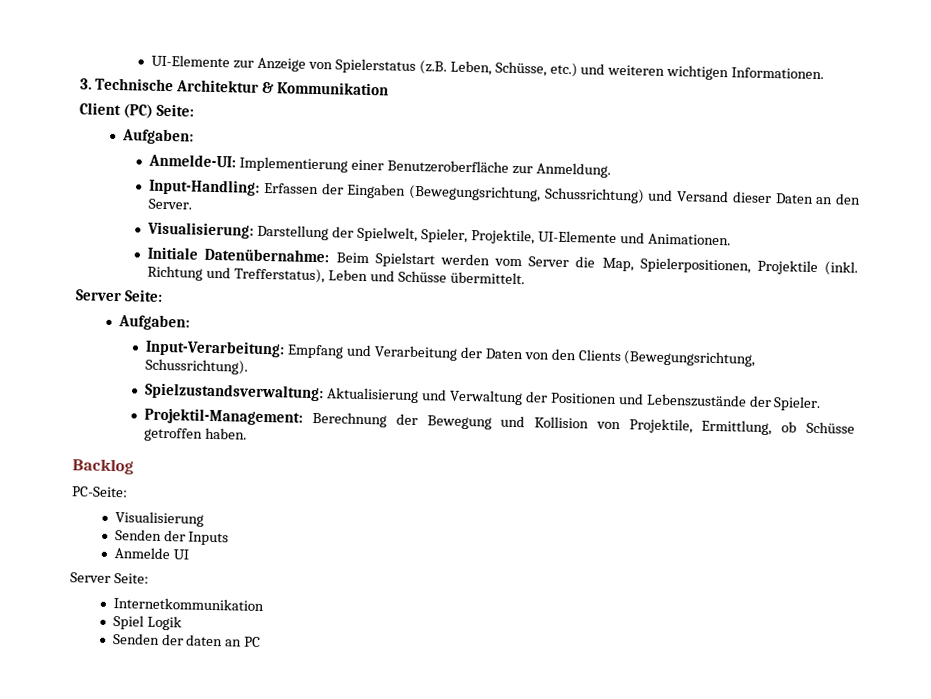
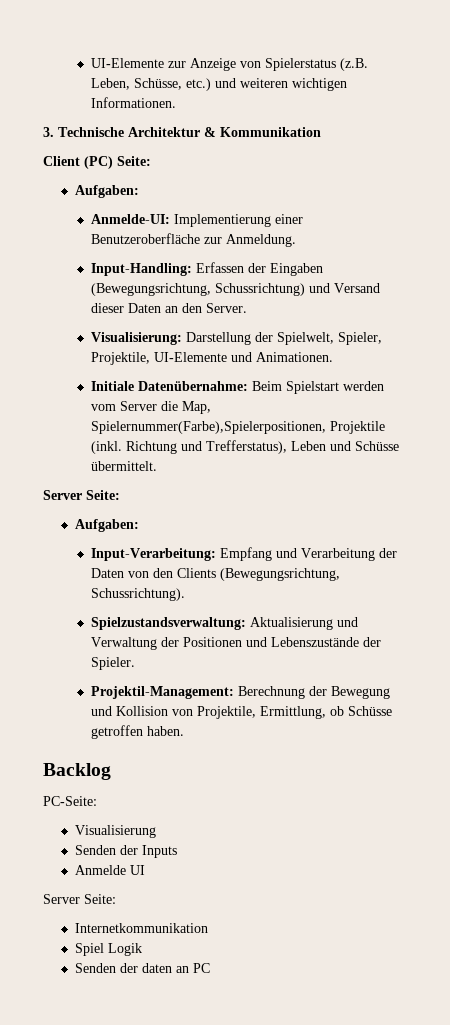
- Initiale Datenübernahme: Beim Spielstart werden vom Server die Map, Spielerpositionen, Projektile (inkl.
+ Initiale Datenübernahme: Beim Spielstart werden vom Server die Map, Spielernummer(Farbe),Spielerpositionen, Projektile (inkl.

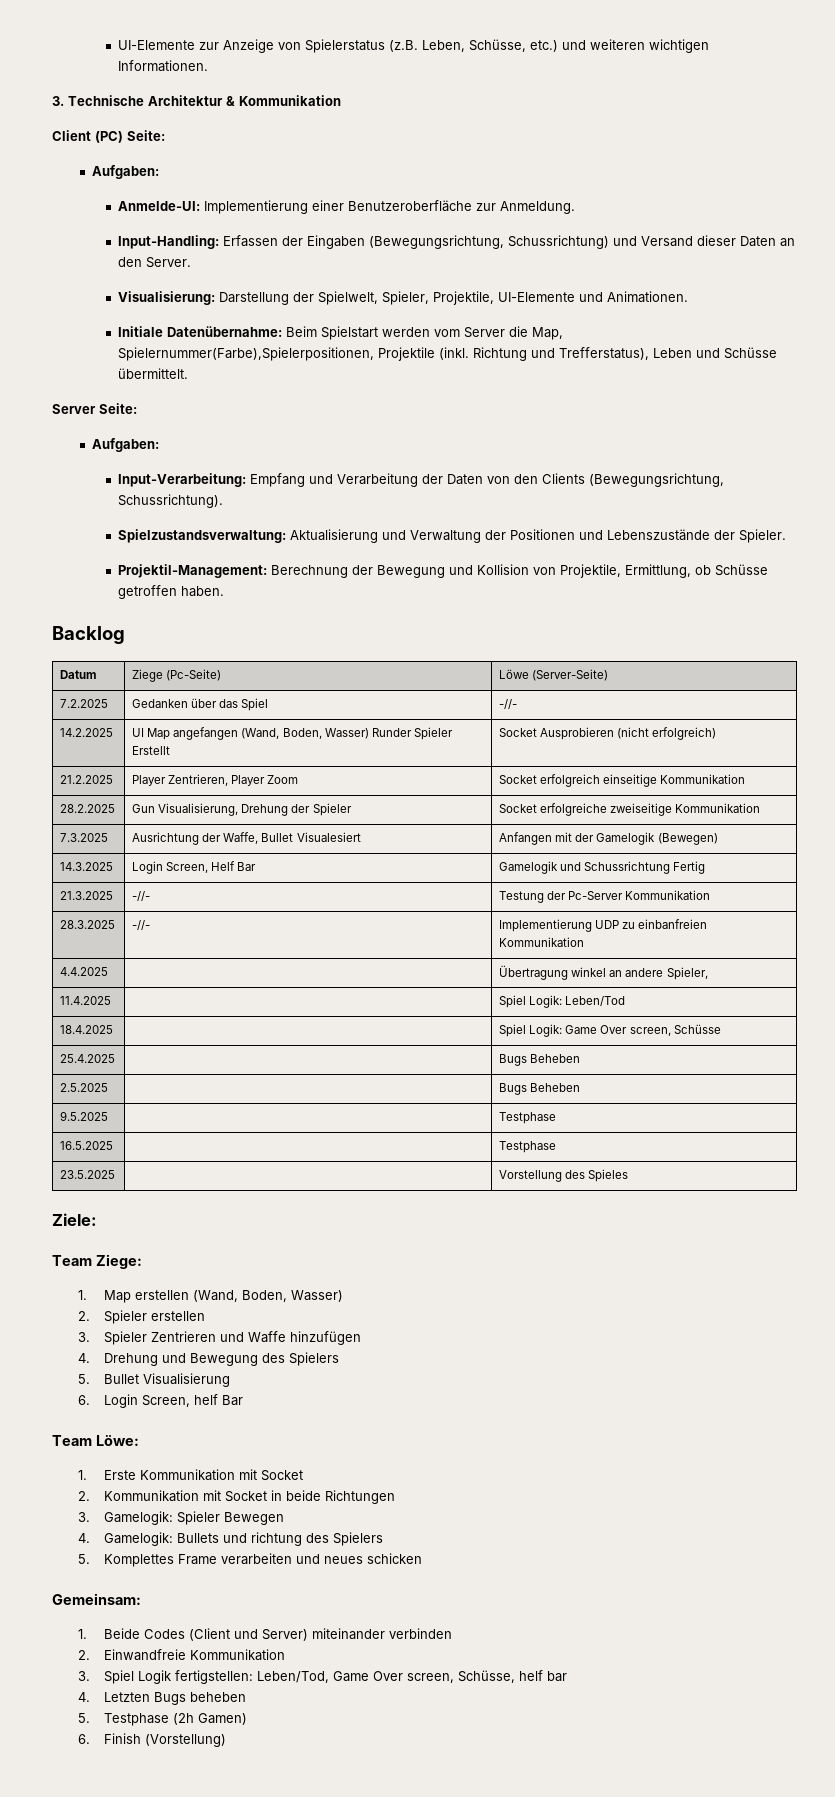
- PC-Seite:
- Visualisierung
- Senden der Inputs
- Anmelde UI
- Server Seite:
- Internetkommunikation
- Spiel Logik
- Senden der daten an PC
+ Datum | Ziege (Pc-Seite) | Löwe (Server-Seite)
+ 7.2.2025 | Gedanken über das Spiel | -//-
+ 14.2.2025 | UI Map angefangen (Wand, Boden, Wasser) Runder Spieler Erstellt | Socket Ausprobieren (nicht erfolgreich)
+ 21.2.2025 | Player Zentrieren, Player Zoom | Socket erfolgreich einseitige Kommunikation
+ 28.2.2025 | Gun Visualisierung, Drehung der Spieler | Socket erfolgreiche zweiseitige Kommunikation
+ 7.3.2025 | Ausrichtung der Waffe, Bullet Visualesiert | Anfangen mit der Gamelogik (Bewegen)
+ 14.3.2025 | Login Screen, Helf Bar | Gamelogik und Schussrichtung Fertig
+ 21.3.2025 | -//- | Testung der Pc-Server Kommunikation
+ 28.3.2025 | -//- | Implementierung UDP zu einbanfreien Kommunikation
+ 4.4.2025 | | Übertragung winkel an andere Spieler,
+ 11.4.2025 | | Spiel Logik: Leben/Tod
+ 18.4.2025 | | Spiel Logik: Game Over screen, Schüsse
+ 25.4.2025 | | Bugs Beheben
+ 2.5.2025 | | Bugs Beheben
+ 9.5.2025 | | Testphase
+ 16.5.2025 | | Testphase
+ 23.5.2025 | | Vorstellung des Spieles
+ Ziele:
+ Team Ziege:
+ 1. Map erstellen (Wand, Boden, Wasser)
+ 2. Spieler erstellen
+ 3. Spieler Zentrieren und Waffe hinzufügen
+ 4. Drehung und Bewegung des Spielers
+ 5. Bullet Visualisierung
+ 6. Login Screen, helf Bar
+ Team Löwe:
+ 1. Erste Kommunikation mit Socket
+ 2. Kommunikation mit Socket in beide Richtungen
+ 3. Gamelogik: Spieler Bewegen
+ 4. Gamelogik: Bullets und richtung des Spielers
+ 5. Komplettes Frame verarbeiten und neues schicken
+ Gemeinsam:
+ 1. Beide Codes (Client und Server) miteinander verbinden
+ 2. Einwandfreie Kommunikation
+ 3. Spiel Logik fertigstellen: Leben/Tod, Game Over screen, Schüsse, helf bar
+ 4. Letzten Bugs beheben
+ 5. Testphase (2h Gamen)
+ 6. Finish (Vorstellung)

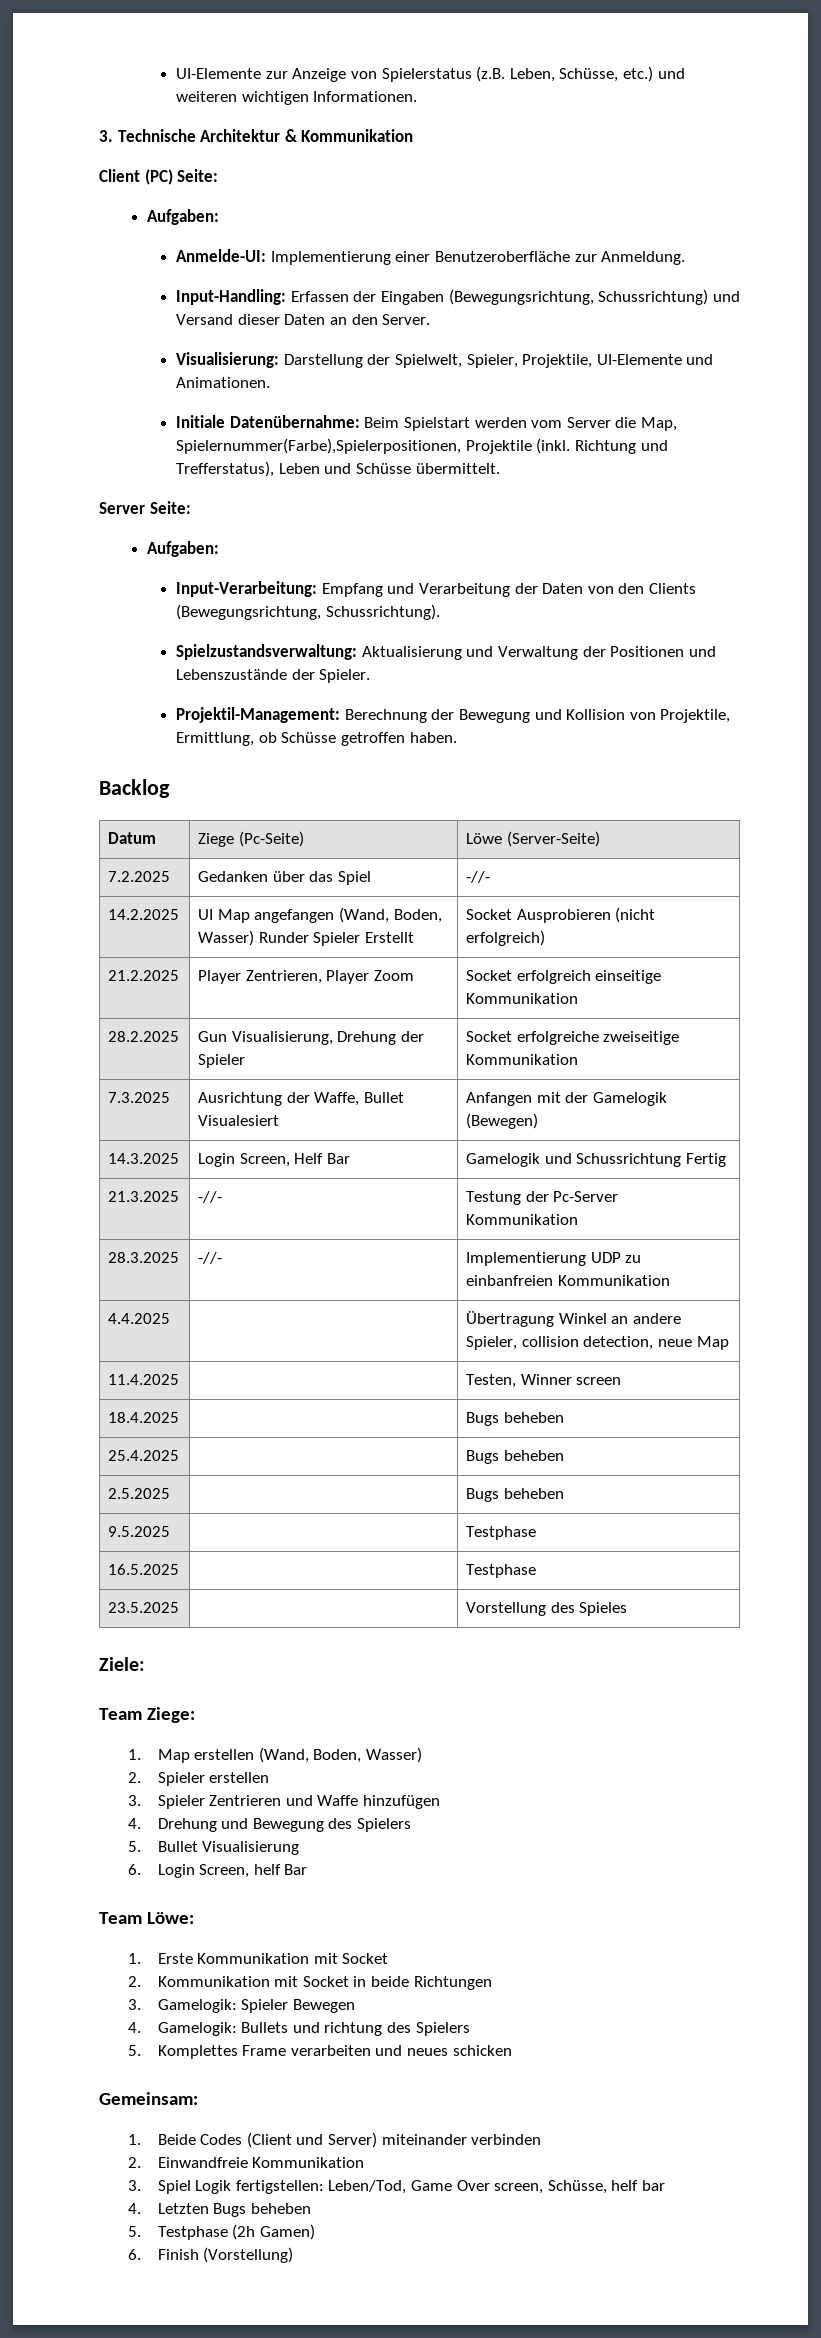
- 4.4.2025 | | Übertragung winkel an andere Spieler,
- 11.4.2025 | | Spiel Logik: Leben/Tod
- 18.4.2025 | | Spiel Logik: Game Over screen, Schüsse
+ 4.4.2025 | | Übertragung Winkel an andere Spieler, collision detection, neue Map
+ 11.4.2025 | | Testen, Winner screen
+ 18.4.2025 | | Bugs beheben
- 25.4.2025 | | Bugs Beheben
+ 25.4.2025 | | Bugs beheben
- 2.5.2025 | | Bugs Beheben
+ 2.5.2025 | | Bugs beheben

